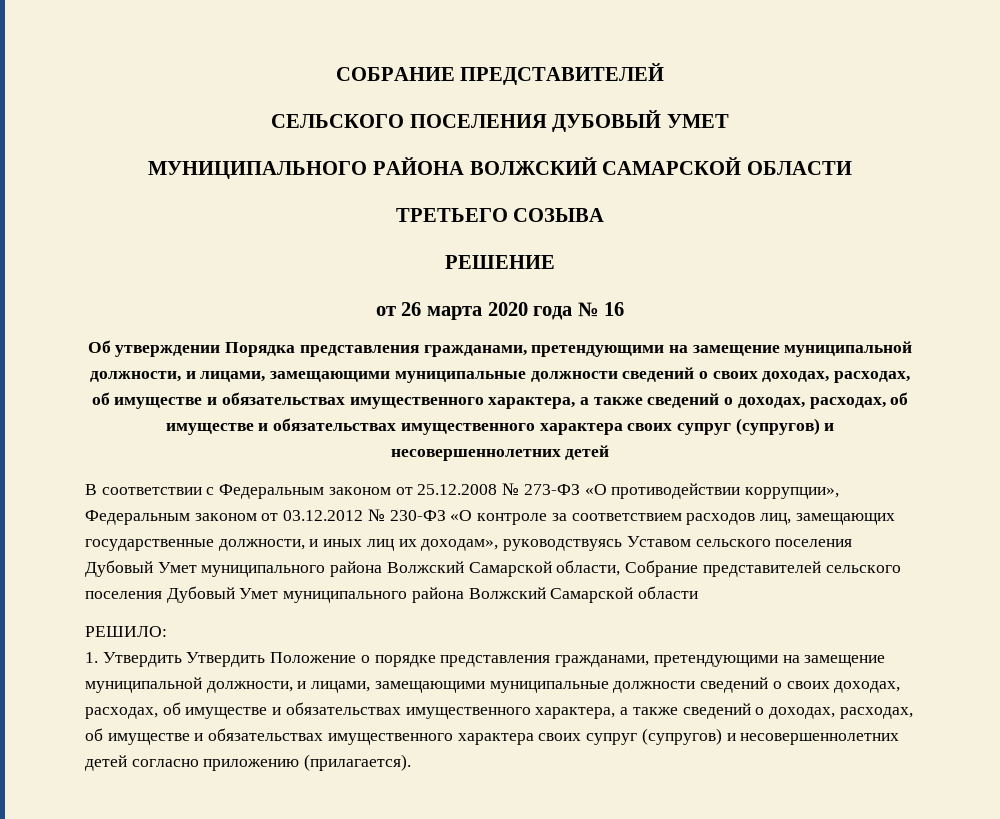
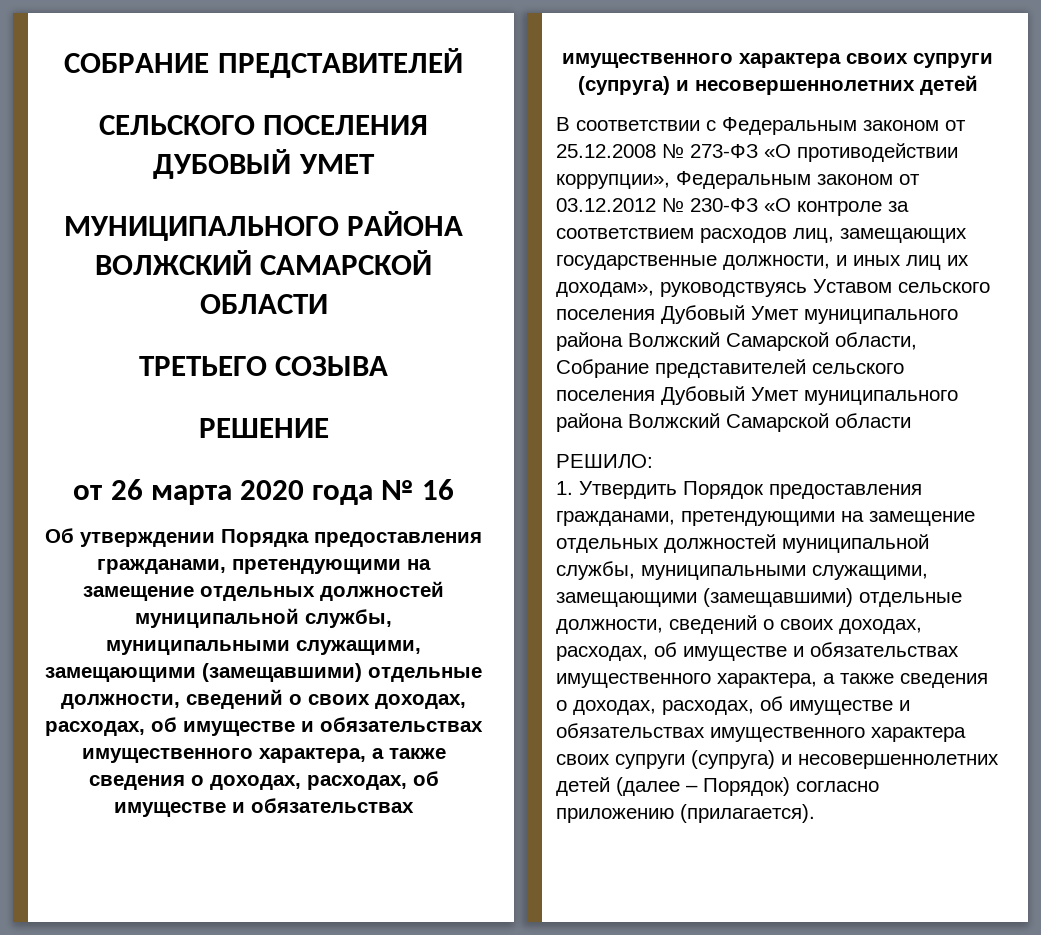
- Об утверждении Порядка представления гражданами, претендующими на замещение муниципальной должности, и лицами, замещающими муниципальные должности сведений о своих доходах, расходах, об имуществе и обязательствах имущественного характера, а также сведений о доходах, расходах, об имуществе и обязательствах имущественного характера своих супруг (супругов) и несовершеннолетних детей
+ Об утверждении Порядка предоставления гражданами, претендующими на замещение отдельных должностей муниципальной службы, муниципальными служащими, замещающими (замещавшими) отдельные должности, сведений о своих доходах, расходах, об имуществе и обязательствах имущественного характера, а также сведения о доходах, расходах, об имуществе и обязательствах имущественного характера своих супруги (супруга) и несовершеннолетних детей
- 1. Утвердить Утвердить Положение о порядке представления гражданами, претендующими на замещение муниципальной должности, и лицами, замещающими муниципальные должности сведений о своих доходах, расходах, об имуществе и обязательствах имущественного характера, а также сведений о доходах, расходах, об имуществе и обязательствах имущественного характера своих супруг (супругов) и несовершеннолетних детей согласно приложению (прилагается).
+ 1. Утвердить Порядок предоставления гражданами, претендующими на замещение отдельных должностей муниципальной службы, муниципальными служащими, замещающими (замещавшими) отдельные должности, сведений о своих доходах, расходах, об имуществе и обязательствах имущественного характера, а также сведения о доходах, расходах, об имуществе и обязательствах имущественного характера своих супруги (супруга) и несовершеннолетних детей (далее – Порядок) согласно приложению (прилагается).

